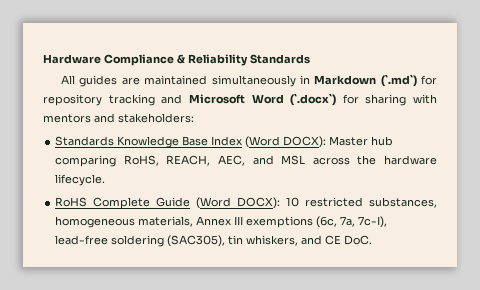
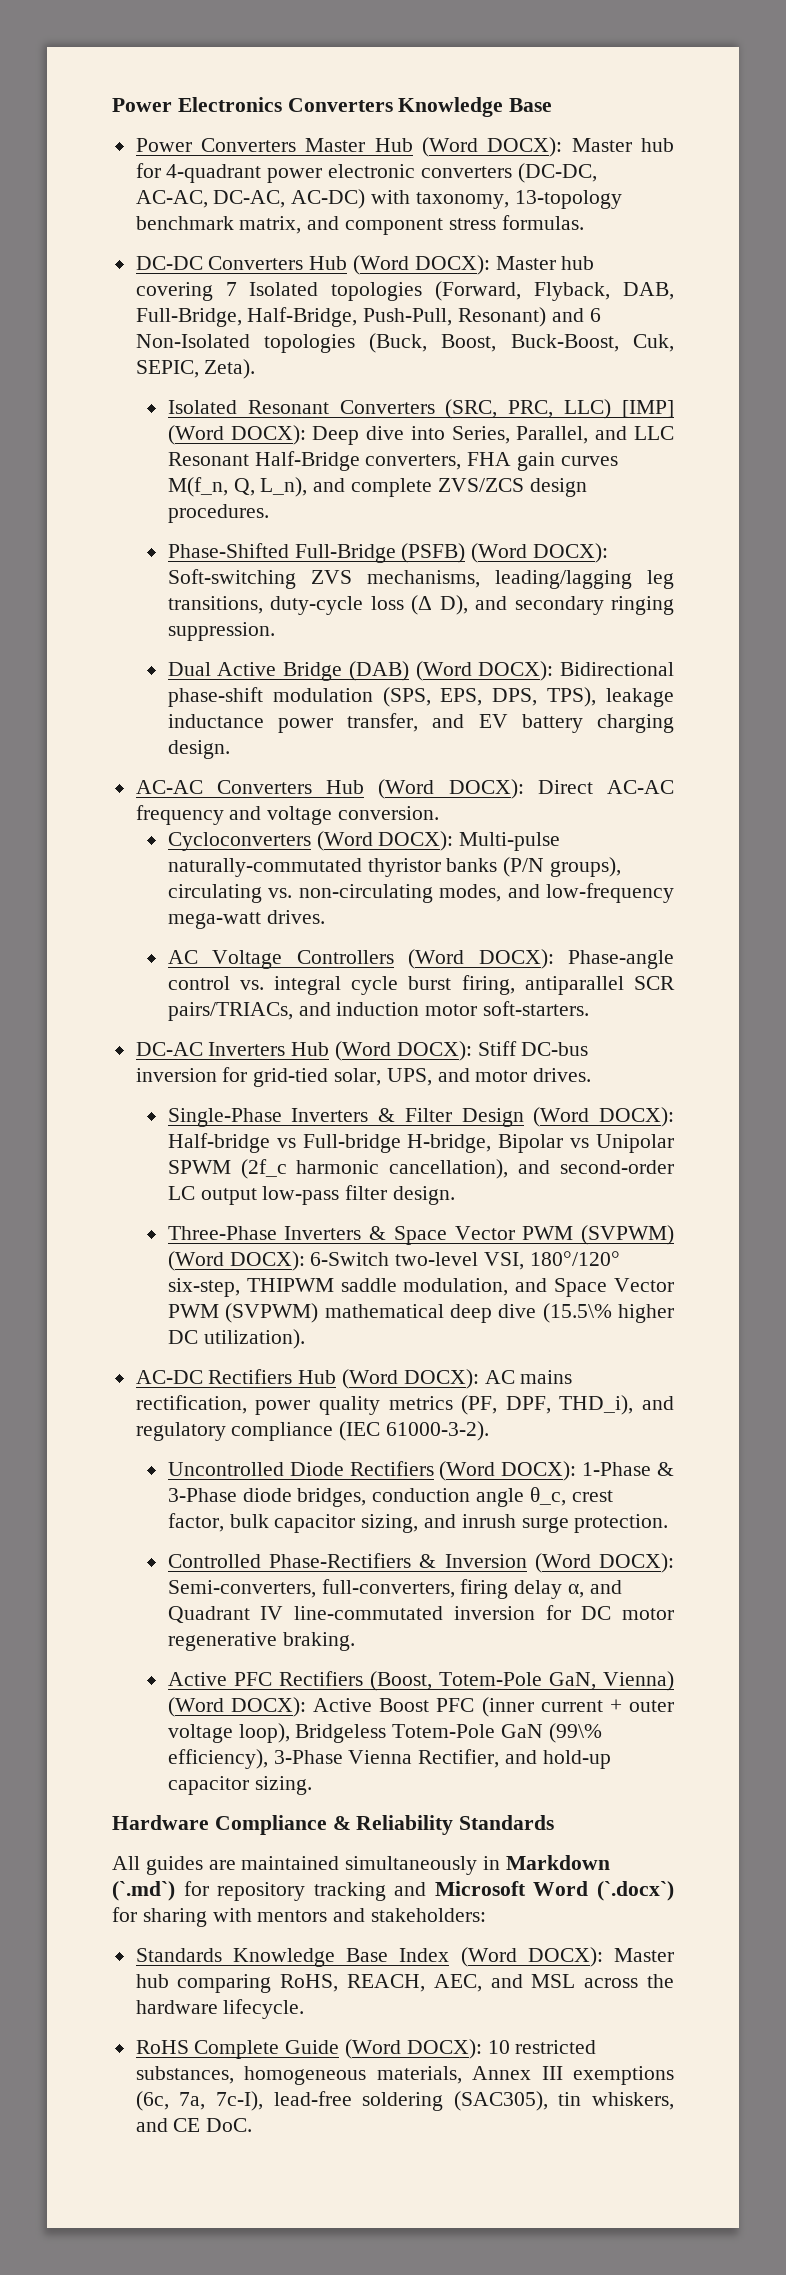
+ Power Electronics Converters Knowledge Base
+ Power Converters Master Hub (Word DOCX): Master hub for 4-quadrant power electronic converters (DC-DC, AC-AC, DC-AC, AC-DC) with taxonomy, 13-topology benchmark matrix, and component stress formulas.
+ DC-DC Converters Hub (Word DOCX): Master hub covering 7 Isolated topologies (Forward, Flyback, DAB, Full-Bridge, Half-Bridge, Push-Pull, Resonant) and 6 Non-Isolated topologies (Buck, Boost, Buck-Boost, Cuk, SEPIC, Zeta).
+ Isolated Resonant Converters (SRC, PRC, LLC) [IMP] (Word DOCX): Deep dive into Series, Parallel, and LLC Resonant Half-Bridge converters, FHA gain curves M(f_n, Q, L_n), and complete ZVS/ZCS design procedures.
+ Phase-Shifted Full-Bridge (PSFB) (Word DOCX): Soft-switching ZVS mechanisms, leading/lagging leg transitions, duty-cycle loss (Δ D), and secondary ringing suppression.
+ Dual Active Bridge (DAB) (Word DOCX): Bidirectional phase-shift modulation (SPS, EPS, DPS, TPS), leakage inductance power transfer, and EV battery charging design.
+ AC-AC Converters Hub (Word DOCX): Direct AC-AC frequency and voltage conversion.
+ Cycloconverters (Word DOCX): Multi-pulse naturally-commutated thyristor banks (P/N groups), circulating vs. non-circulating modes, and low-frequency mega-watt drives.
+ AC Voltage Controllers (Word DOCX): Phase-angle control vs. integral cycle burst firing, antiparallel SCR pairs/TRIACs, and induction motor soft-starters.
+ DC-AC Inverters Hub (Word DOCX): Stiff DC-bus inversion for grid-tied solar, UPS, and motor drives.
+ Single-Phase Inverters & Filter Design (Word DOCX): Half-bridge vs Full-bridge H-bridge, Bipolar vs Unipolar SPWM (2f_c harmonic cancellation), and second-order LC output low-pass filter design.
+ Three-Phase Inverters & Space Vector PWM (SVPWM) (Word DOCX): 6-Switch two-level VSI, 180°/120° six-step, THIPWM saddle modulation, and Space Vector PWM (SVPWM) mathematical deep dive (15.5\% higher DC utilization).
+ AC-DC Rectifiers Hub (Word DOCX): AC mains rectification, power quality metrics (PF, DPF, THD_i), and regulatory compliance (IEC 61000-3-2).
+ Uncontrolled Diode Rectifiers (Word DOCX): 1-Phase & 3-Phase diode bridges, conduction angle θ_c, crest factor, bulk capacitor sizing, and inrush surge protection.
+ Controlled Phase-Rectifiers & Inversion (Word DOCX): Semi-converters, full-converters, firing delay α, and Quadrant IV line-commutated inversion for DC motor regenerative braking.
+ Active PFC Rectifiers (Boost, Totem-Pole GaN, Vienna) (Word DOCX): Active Boost PFC (inner current + outer voltage loop), Bridgeless Totem-Pole GaN (99\% efficiency), 3-Phase Vienna Rectifier, and hold-up capacitor sizing.

